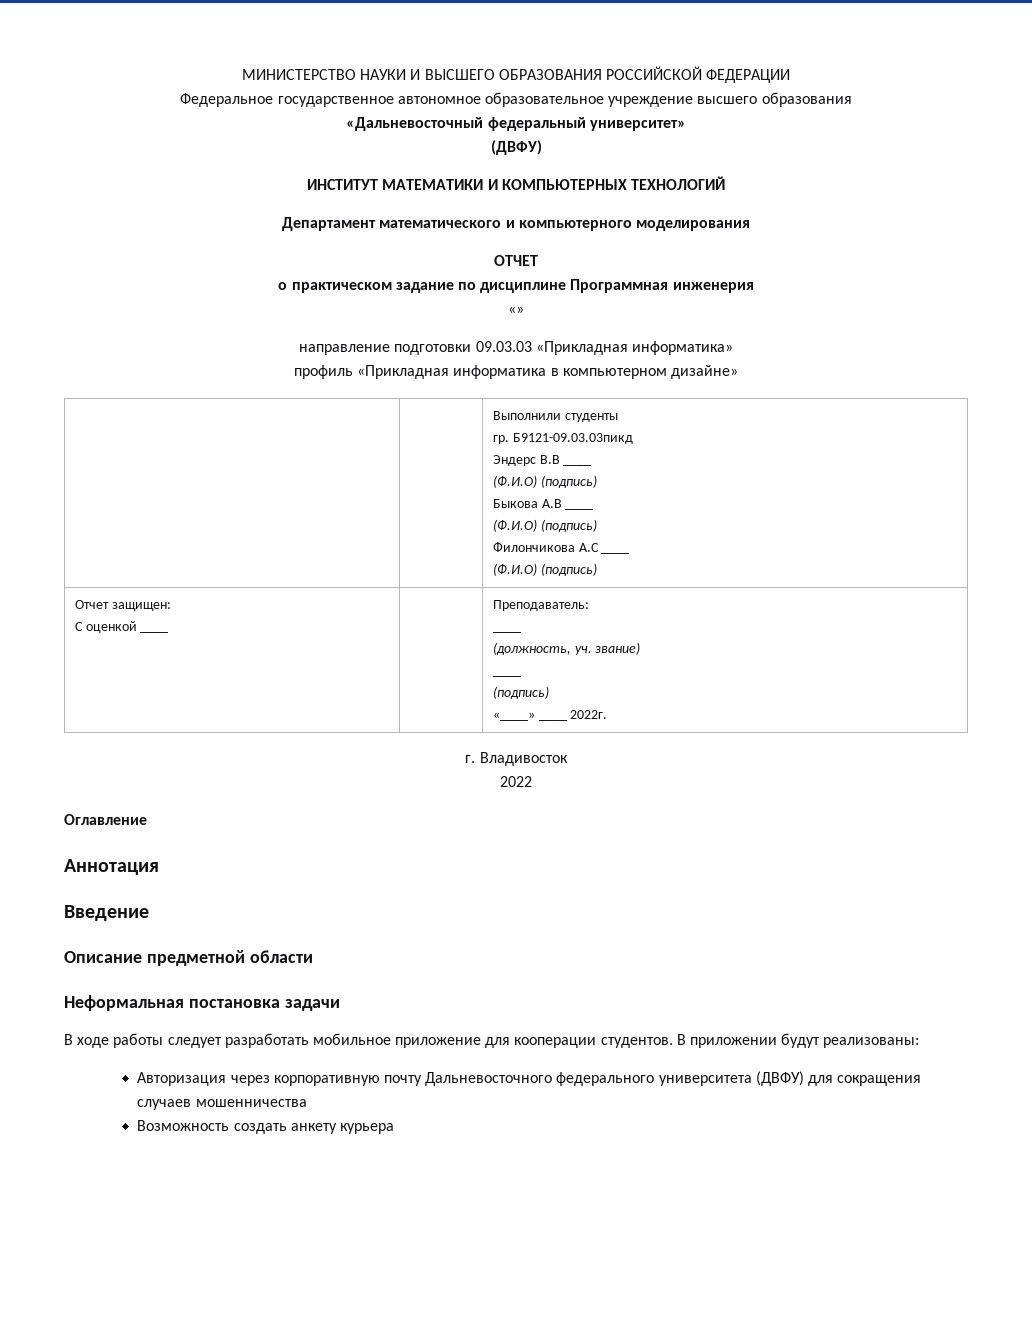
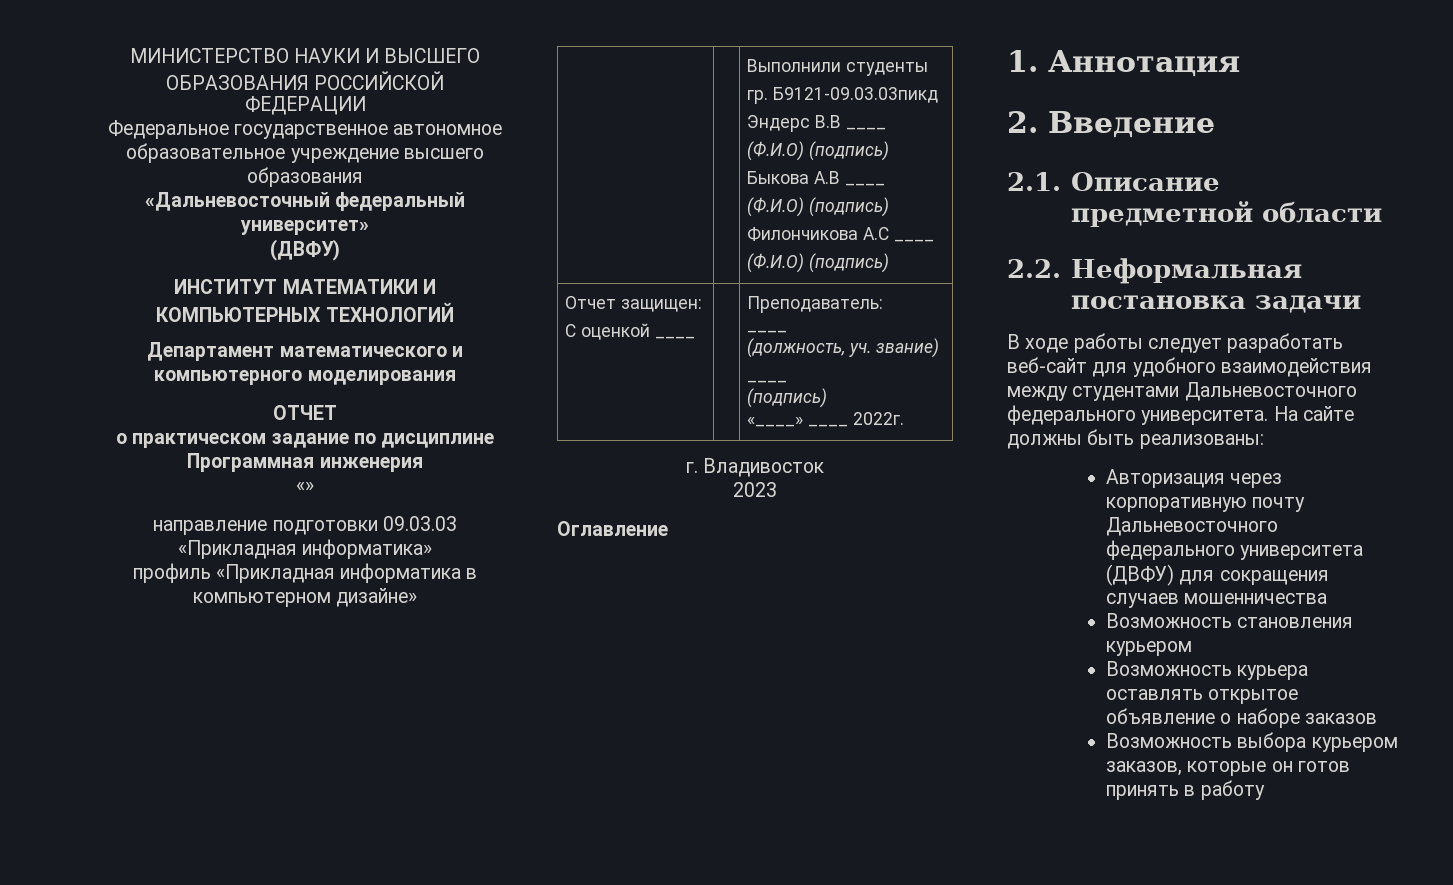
- 2022
+ 2023
- Аннотация
+ 1. Аннотация
- Введение
+ 2. Введение
- Описание предметной области
+ 2.1. Описание предметной области
- Неформальная постановка задачи
+ 2.2. Неформальная постановка задачи
- В ходе работы следует разработать мобильное приложение для кооперации студентов. В приложении будут реализованы:
+ В ходе работы следует разработать веб-сайт для удобного взаимодействия между студентами Дальневосточного федерального университета. На сайте должны быть реализованы:
- Возможность создать анкету курьера
+ Возможность становления курьером
+ Возможность курьера оставлять открытое объявление о наборе заказов
+ Возможность выбора курьером заказов, которые он готов принять в работу

